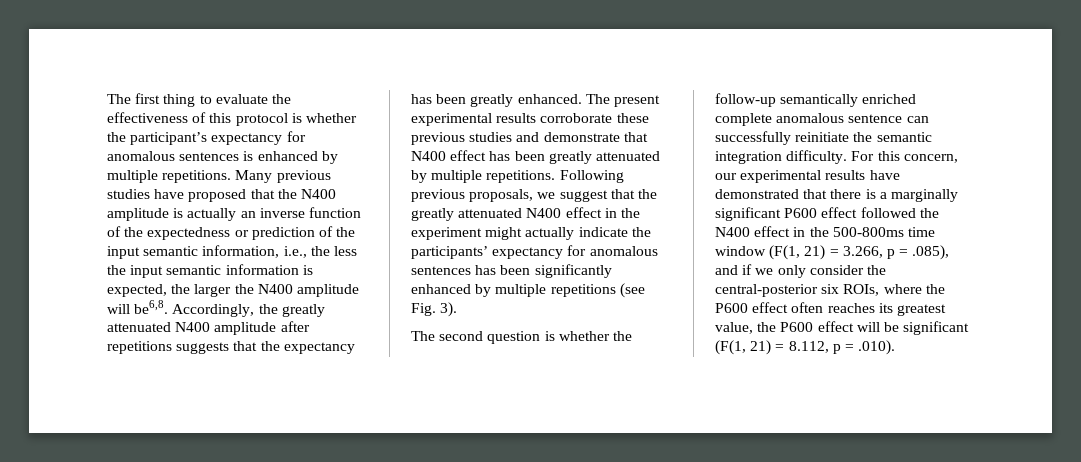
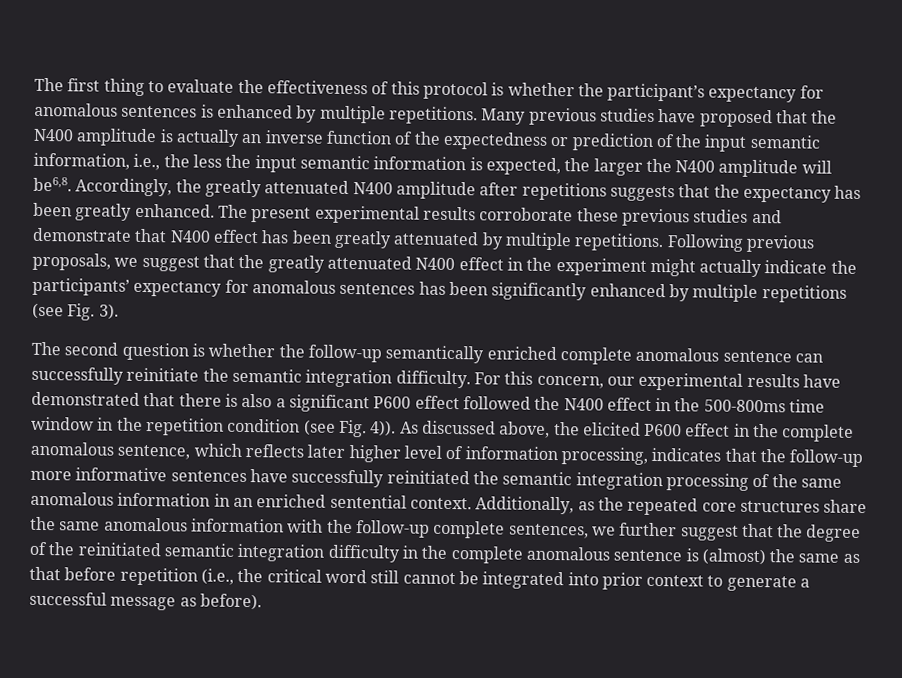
- For this concern, our experimental results have demonstrated that there is a marginally significant P600 effect followed the N400 effect in the 500-800ms time window (F(1, 21) = 3.266, p = .085), and if we only consider the central-posterior six ROIs, where the P600 effect often reaches its greatest value, the P600 effect will be significant (F(1, 21) = 8.112, p = .010).
+ For this concern, our experimental results have demonstrated that there is also a significant P600 effect followed the N400 effect in the 500-800ms time window in the repetition condition (see Fig. 4)). As discussed above, the elicited P600 effect in the complete anomalous sentence, which reflects later higher level of information processing, indicates that the follow-up more informative sentences have successfully reinitiated the semantic integration processing of the same anomalous information in an enriched sentential context. Additionally, as the repeated core structures share the same anomalous information with the follow-up complete sentences, we further suggest that the degree of the reinitiated semantic integration difficulty in the complete anomalous sentence is (almost) the same as that before repetition (i.e., the critical word still cannot be integrated into prior context to generate a successful message as before).

